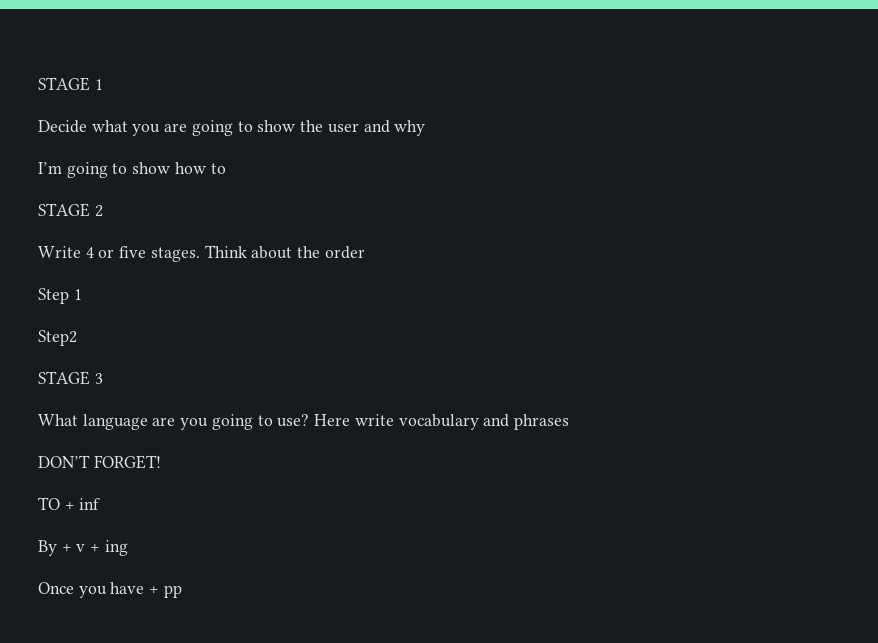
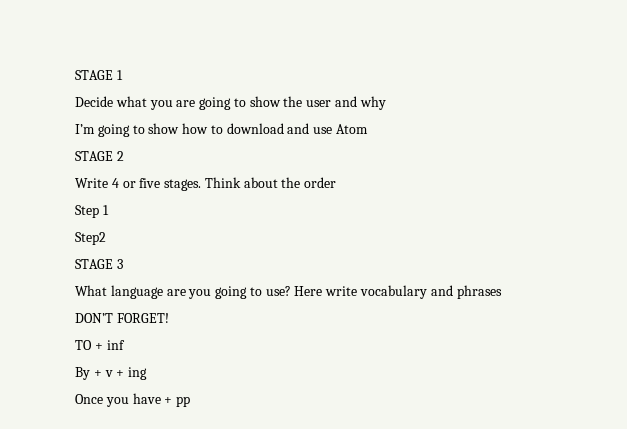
- I’m going to show how to
+ I’m going to show how to download and use Atom

